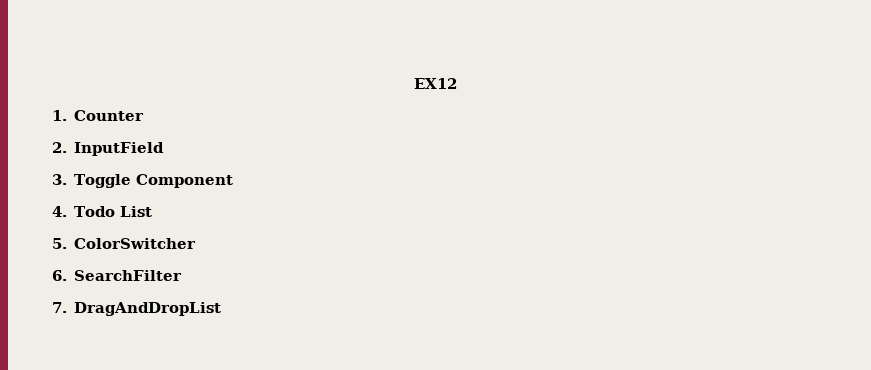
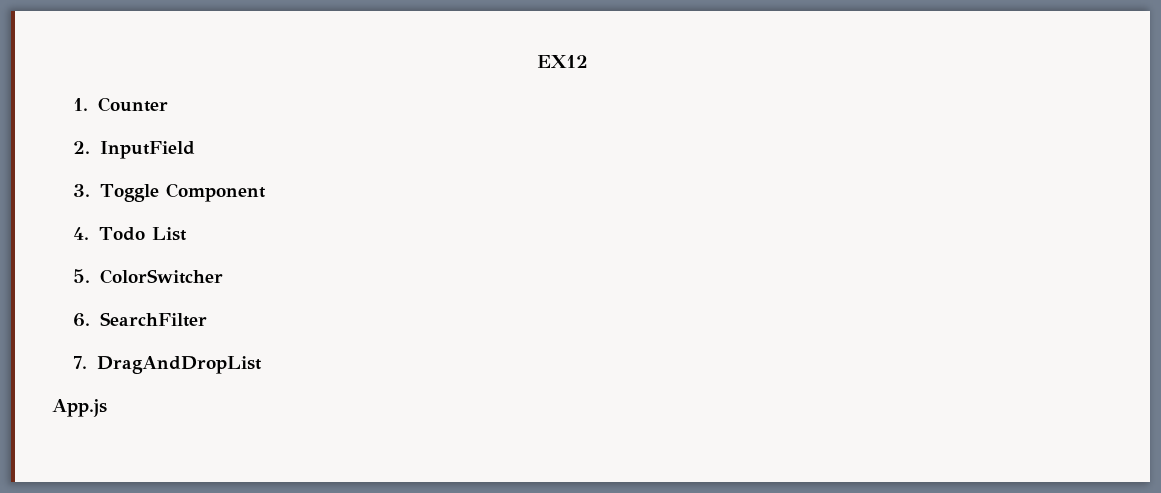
+ App.js

